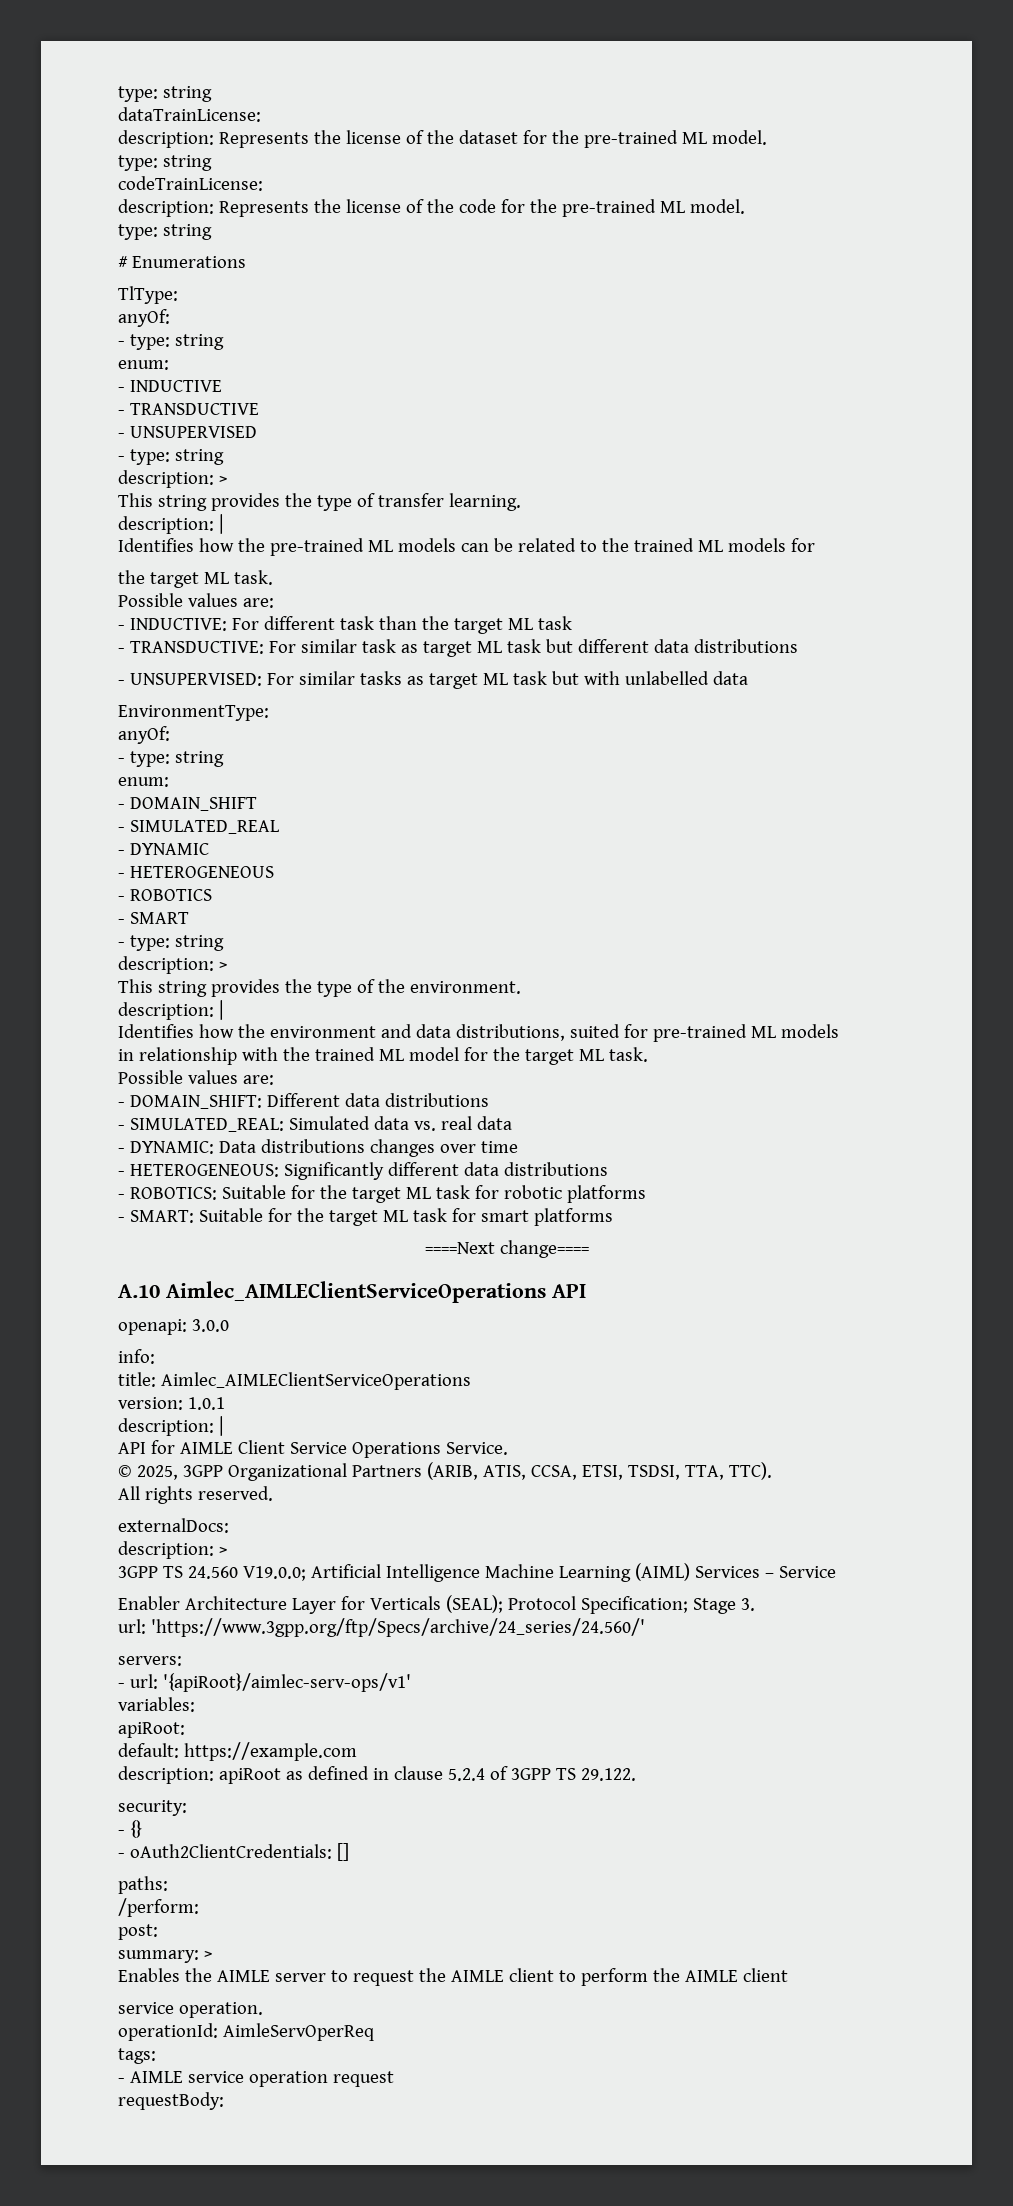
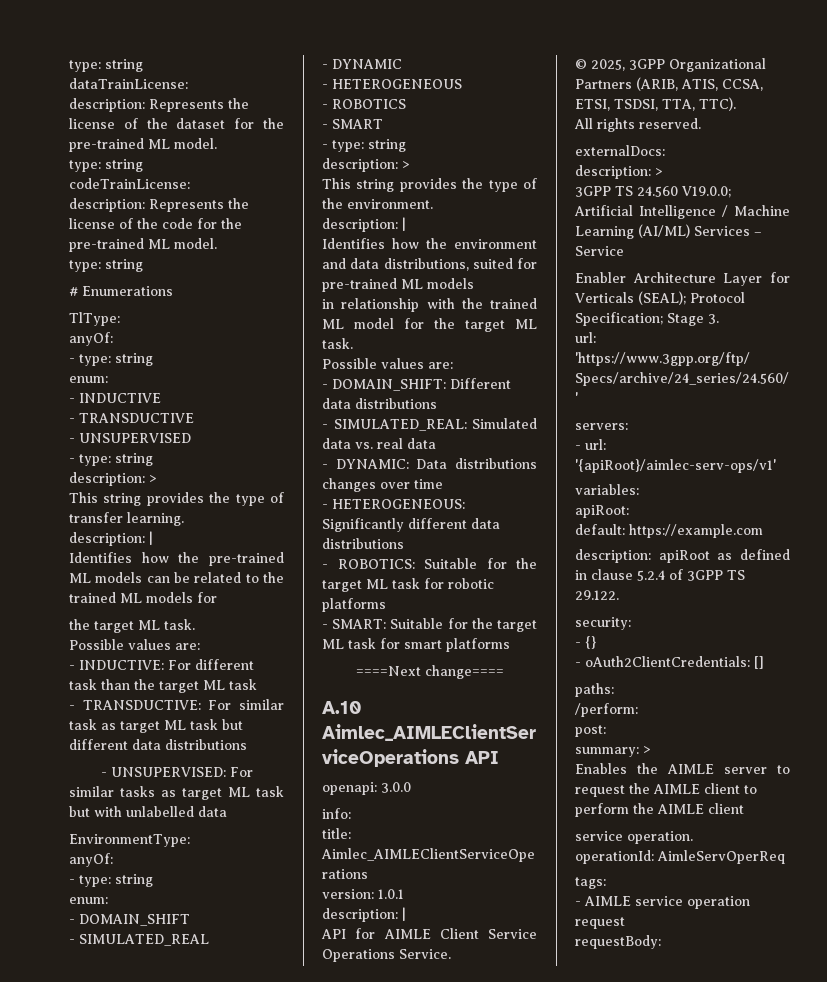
- 3GPP TS 24.560 V19.0.0; Artificial Intelligence Machine Learning (AIML) Services – Service
+ 3GPP TS 24.560 V19.0.0; Artificial Intelligence / Machine Learning (AI/ML) Services – Service

